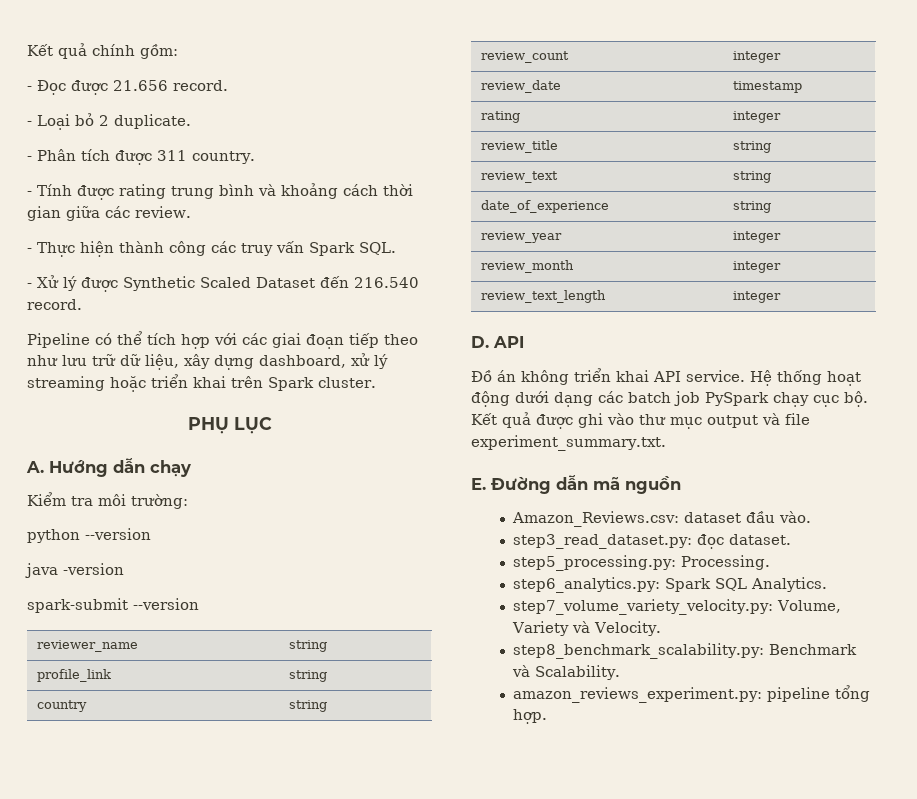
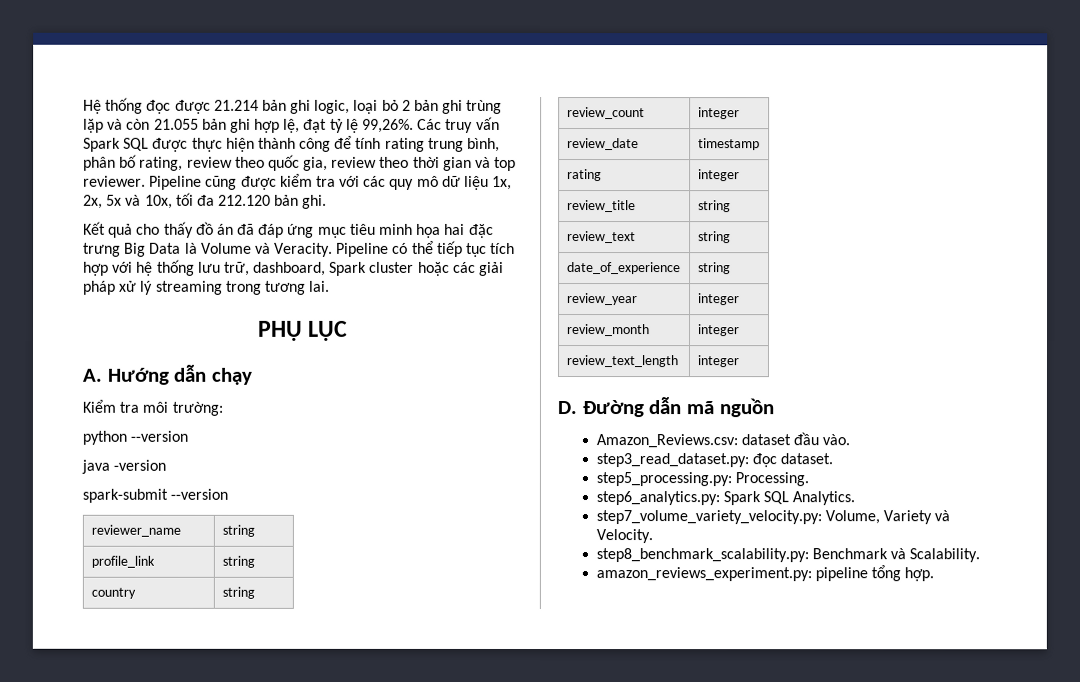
- Kết quả chính gồm:
- - Đọc được 21.656 record.
- - Loại bỏ 2 duplicate.
- - Phân tích được 311 country.
- - Tính được rating trung bình và khoảng cách thời gian giữa các review.
- - Thực hiện thành công các truy vấn Spark SQL.
- - Xử lý được Synthetic Scaled Dataset đến 216.540 record.
- Pipeline có thể tích hợp với các giai đoạn tiếp theo như lưu trữ dữ liệu, xây dựng dashboard, xử lý streaming hoặc triển khai trên Spark cluster.
+ Hệ thống đọc được 21.214 bản ghi logic, loại bỏ 2 bản ghi trùng lặp và còn 21.055 bản ghi hợp lệ, đạt tỷ lệ 99,26%. Các truy vấn Spark SQL được thực hiện thành công để tính rating trung bình, phân bố rating, review theo quốc gia, review theo thời gian và top reviewer. Pipeline cũng được kiểm tra với các quy mô dữ liệu 1x, 2x, 5x và 10x, tối đa 212.120 bản ghi.
+ Kết quả cho thấy đồ án đã đáp ứng mục tiêu minh họa hai đặc trưng Big Data là Volume và Veracity. Pipeline có thể tiếp tục tích hợp với hệ thống lưu trữ, dashboard, Spark cluster hoặc các giải pháp xử lý streaming trong tương lai.
- D. API
- Đồ án không triển khai API service. Hệ thống hoạt động dưới dạng các batch job PySpark chạy cục bộ. Kết quả được ghi vào thư mục output và file experiment_summary.txt.
- E. Đường dẫn mã nguồn
+ D. Đường dẫn mã nguồn

